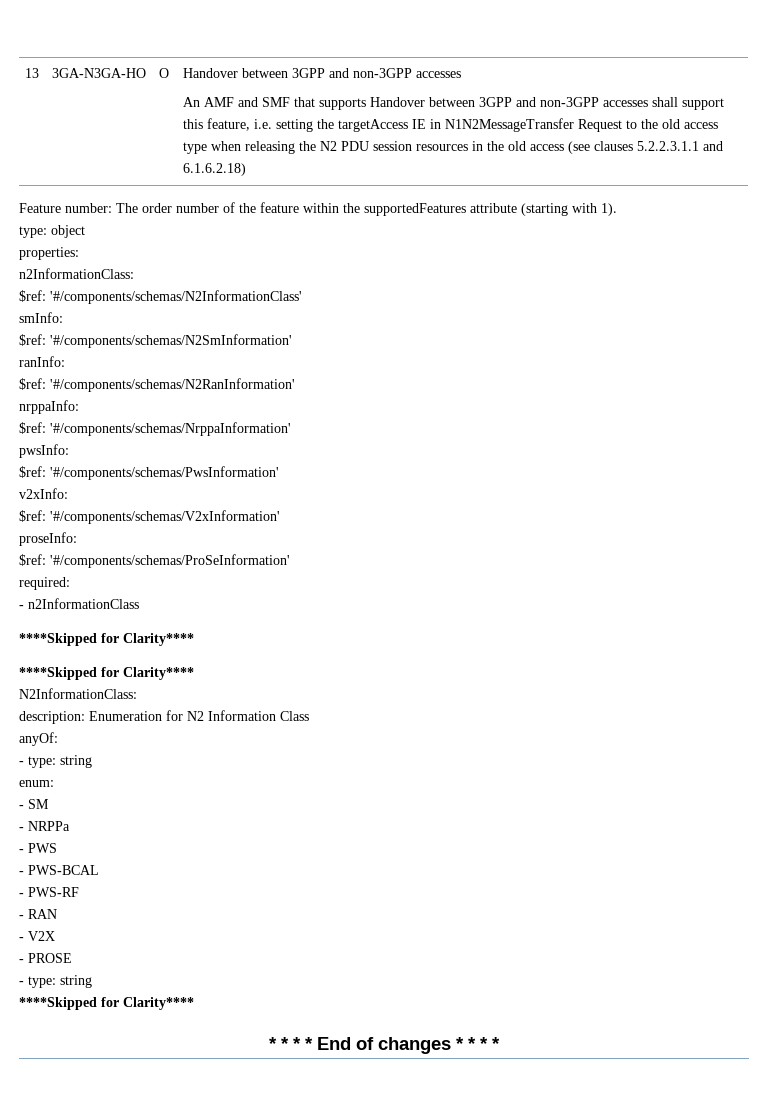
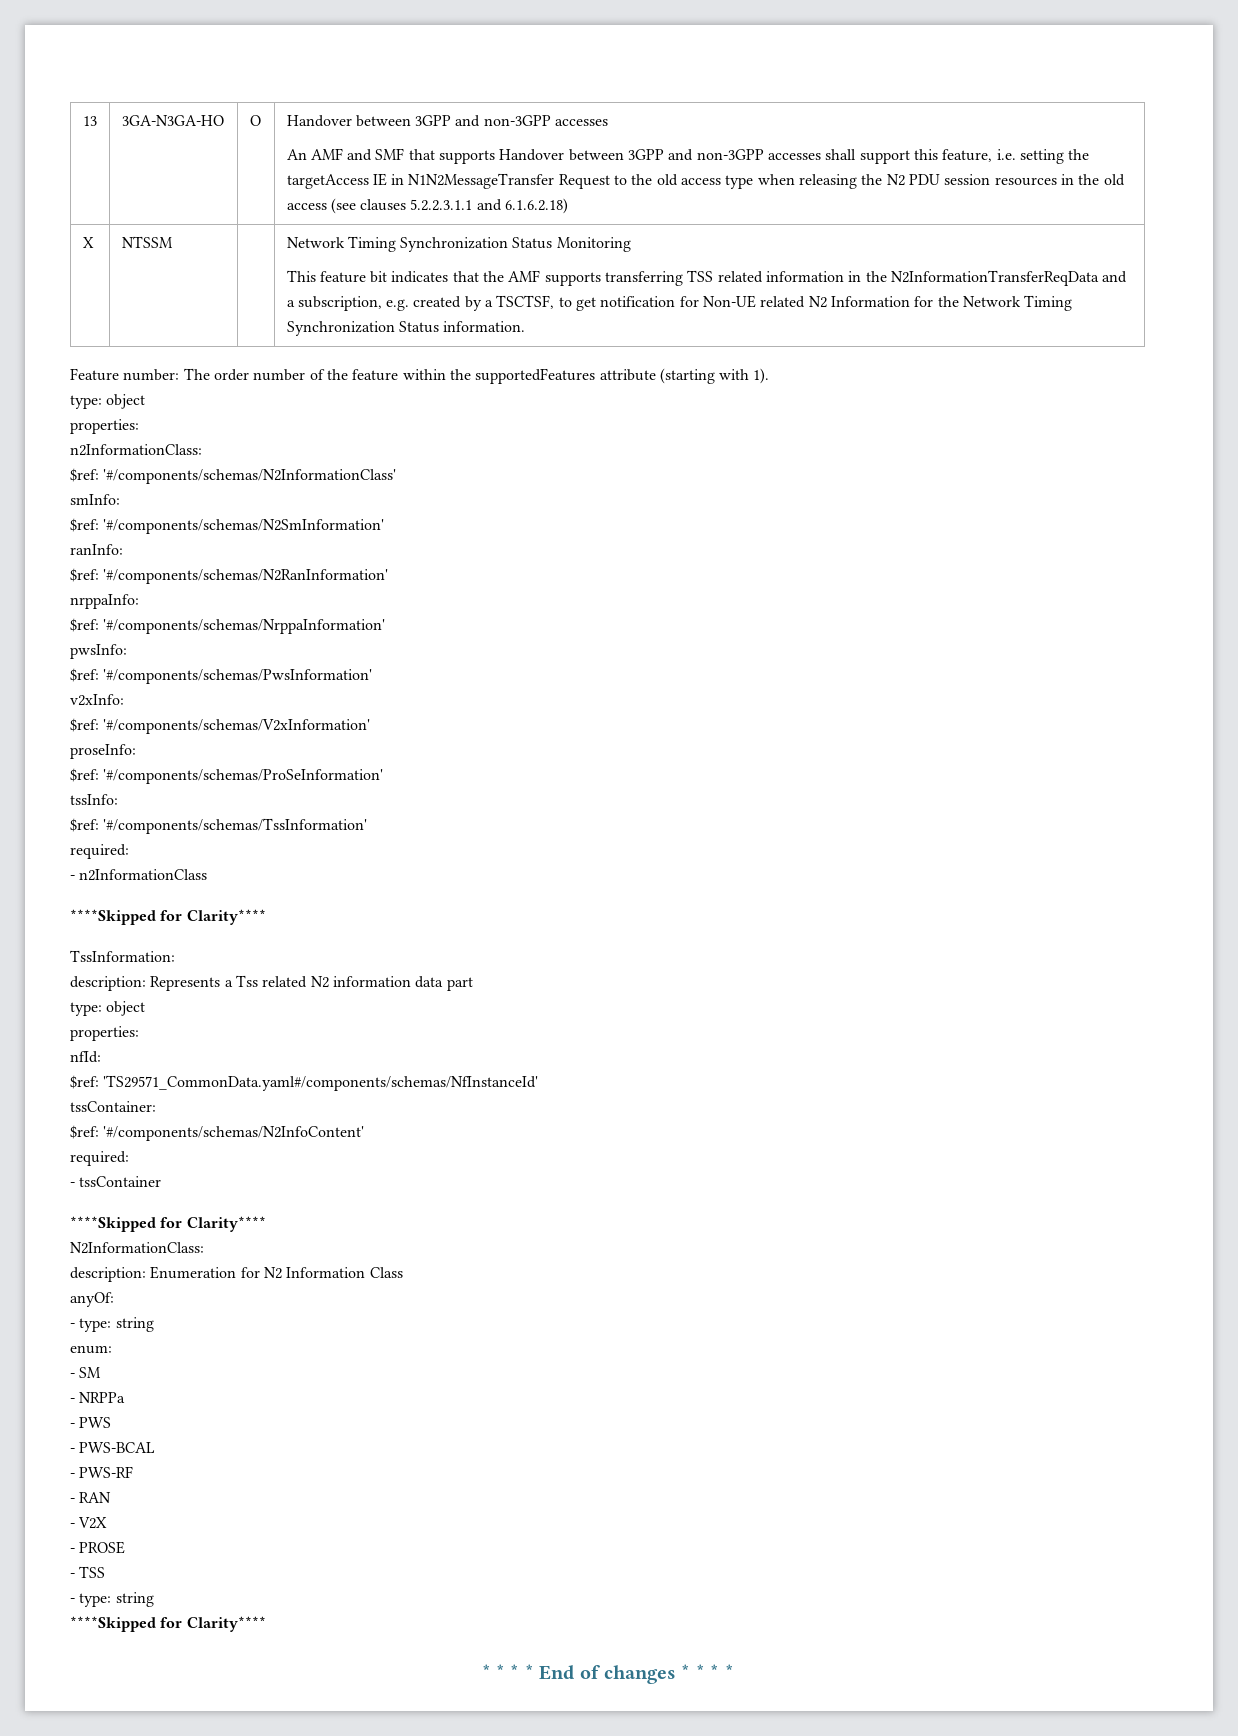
+ X | NTSSM | | Network Timing Synchronization Status Monitoring
+ This feature bit indicates that the AMF supports transferring TSS related information in the N2InformationTransferReqData and a subscription, e.g. created by a TSCTSF, to get notification for Non-UE related N2 Information for the Network Timing Synchronization Status information.
+ tssInfo:
+ $ref: '#/components/schemas/TssInformation'
+ TssInformation:
+ description: Represents a Tss related N2 information data part
+ type: object
+ properties:
+ nfId:
+ $ref: 'TS29571_CommonData.yaml#/components/schemas/NfInstanceId'
+ tssContainer:
+ $ref: '#/components/schemas/N2InfoContent'
+ required:
+ - tssContainer
+ - TSS

